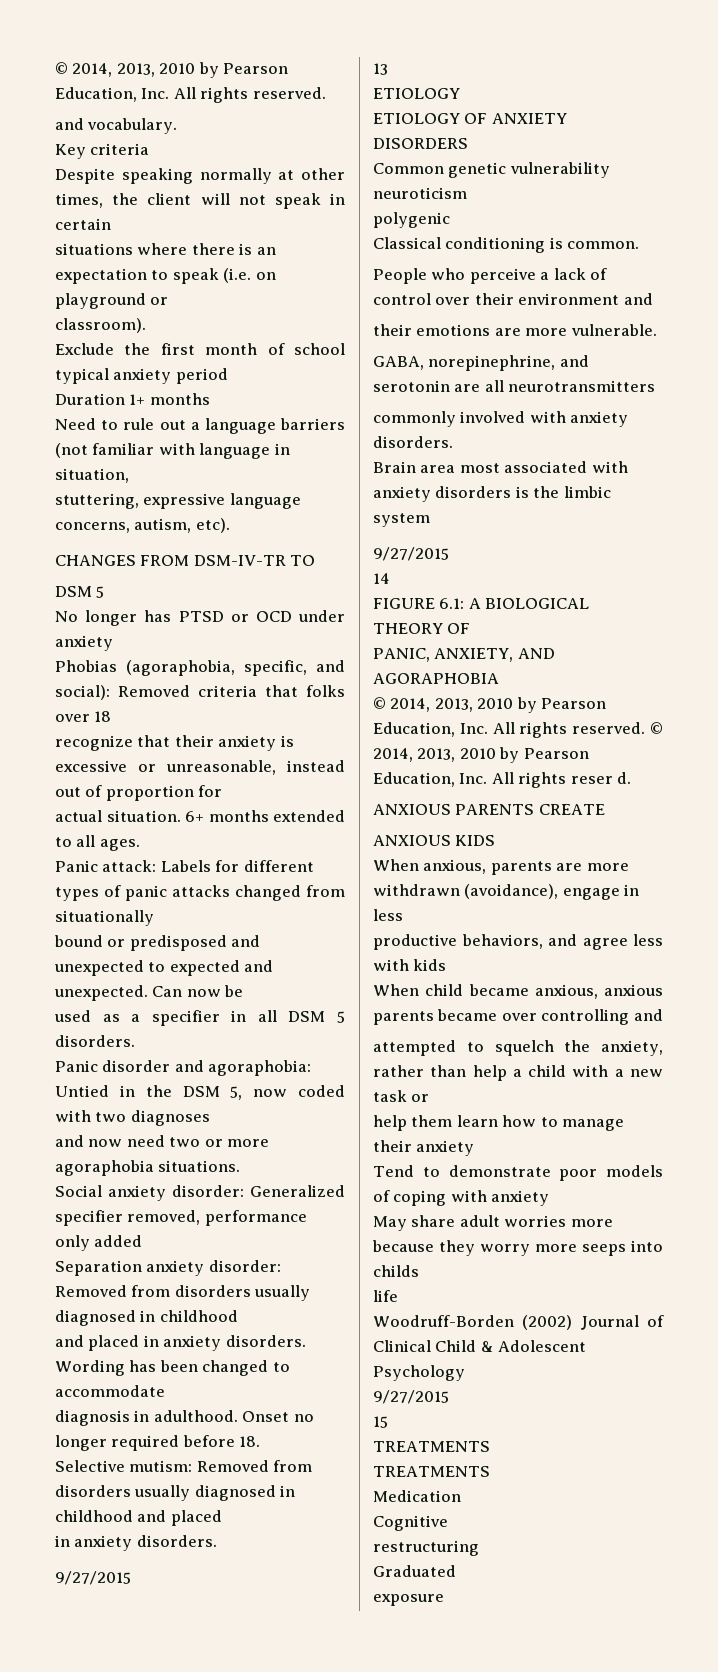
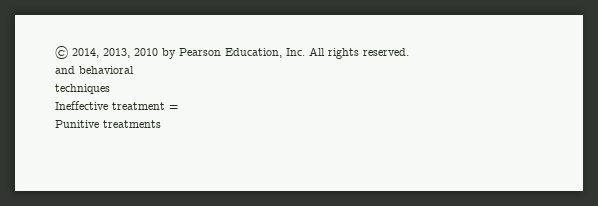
- and vocabulary.
- Key criteria
- Despite speaking normally at other times, the client will not speak in certain
- situations where there is an expectation to speak (i.e. on playground or
- classroom).
- Exclude the first month of school typical anxiety period
- Duration 1+ months
- Need to rule out a language barriers (not familiar with language in situation,
- stuttering, expressive language concerns, autism, etc).
- CHANGES FROM DSM-IV-TR TO
- DSM 5
- No longer has PTSD or OCD under anxiety
- Phobias (agoraphobia, specific, and social): Removed criteria that folks over 18
- recognize that their anxiety is excessive or unreasonable, instead out of proportion for
- actual situation. 6+ months extended to all ages.
- Panic attack: Labels for different types of panic attacks changed from situationally
- bound or predisposed and unexpected to expected and unexpected. Can now be
- used as a specifier in all DSM 5 disorders.
- Panic disorder and agoraphobia: Untied in the DSM 5, now coded with two diagnoses
- and now need two or more agoraphobia situations.
- Social anxiety disorder: Generalized specifier removed, performance only added
- Separation anxiety disorder: Removed from disorders usually diagnosed in childhood
- and placed in anxiety disorders. Wording has been changed to accommodate
- diagnosis in adulthood. Onset no longer required before 18.
- Selective mutism: Removed from disorders usually diagnosed in childhood and placed
- in anxiety disorders.
- 9/27/2015
- 13
- ETIOLOGY
- ETIOLOGY OF ANXIETY DISORDERS
- Common genetic vulnerability neuroticism
- polygenic
- Classical conditioning is common.
- People who perceive a lack of control over their environment and
- their emotions are more vulnerable.
- GABA, norepinephrine, and serotonin are all neurotransmitters
- commonly involved with anxiety disorders.
- Brain area most associated with anxiety disorders is the limbic system
- 9/27/2015
- 14
- FIGURE 6.1: A BIOLOGICAL THEORY OF
- PANIC, ANXIETY, AND AGORAPHOBIA
- © 2014, 2013, 2010 by Pearson Education, Inc. All rights reserved. © 2014, 2013, 2010 by Pearson Education, Inc. All rights reser d.
- ANXIOUS PARENTS CREATE
- ANXIOUS KIDS
- When anxious, parents are more withdrawn (avoidance), engage in less
- productive behaviors, and agree less with kids
- When child became anxious, anxious parents became over controlling and
- attempted to squelch the anxiety, rather than help a child with a new task or
- help them learn how to manage their anxiety
- Tend to demonstrate poor models of coping with anxiety
- May share adult worries more because they worry more seeps into childs
- life
- Woodruff-Borden (2002) Journal of Clinical Child & Adolescent Psychology
- 9/27/2015
- 15
- TREATMENTS
- TREATMENTS
- Medication
- Cognitive
- restructuring
- Graduated
- exposure
+ and behavioral
+ techniques
+ Ineffective treatment =
+ Punitive treatments

